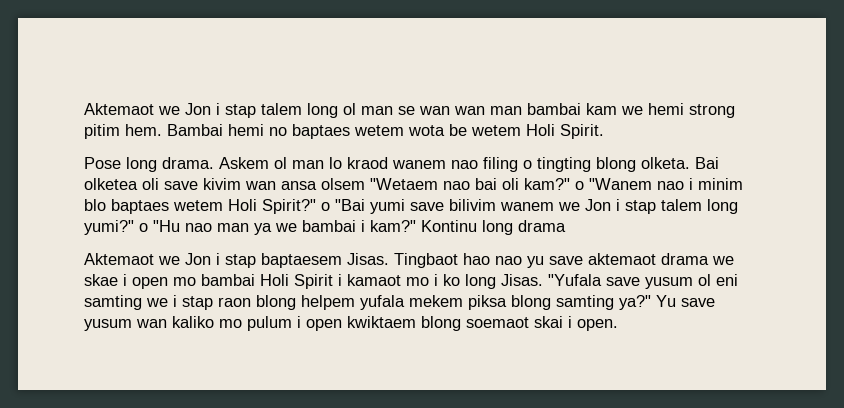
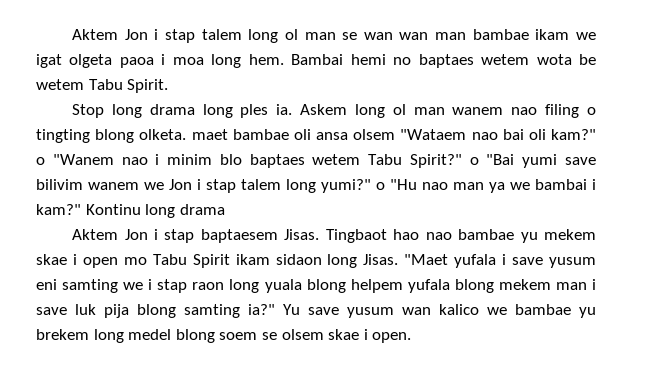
- Aktemaot we Jon i stap talem long ol man se wan wan man bambai kam we hemi strong pitim hem.
+ Aktem Jon i stap talem long ol man se wan wan man bambae ikam we igat olgeta paoa i moa long hem.
- Bambai hemi no baptaes wetem wota be wetem Holi Spirit.
+ Bambai hemi no baptaes wetem wota be wetem Tabu Spirit.
- Pose long drama. Askem ol man lo kraod wanem nao filing o tingting blong olketa. Bai olketea oli save kivim wan ansa olsem "Wetaem nao bai oli kam?" o "Wanem nao i minim blo baptaes wetem Holi Spirit?" o "Bai yumi save bilivim wanem we Jon i stap talem long yumi?" o "Hu nao man ya we bambai i kam?"
+ Stop long drama long ples ia. Askem long ol man wanem nao filing o tingting blong olketa. maet bambae oli ansa olsem "Wataem nao bai oli kam?" o "Wanem nao i minim blo baptaes wetem Tabu Spirit?" o "Bai yumi save bilivim wanem we Jon i stap talem long yumi?" o "Hu nao man ya we bambai i kam?"
- Aktemaot we Jon i stap baptaesem Jisas.
+ Aktem Jon i stap baptaesem Jisas.
- Tingbaot hao nao yu save aktemaot drama we skae i open mo bambai Holi Spirit i kamaot mo i ko long Jisas. "Yufala save yusum ol eni samting we i stap raon blong helpem yufala mekem piksa blong samting ya?"
+ Tingbaot hao nao bambae yu mekem skae i open mo Tabu Spirit ikam sidaon long Jisas. "Maet yufala i save yusum eni samting we i stap raon long yuala blong helpem yufala blong mekem man i save luk pija blong samting ia?"
- Yu save yusum wan kaliko mo pulum i open kwiktaem blong soemaot skai i open.
+ Yu save yusum wan kalico we bambae yu brekem long medel blong soem se olsem skae i open.

